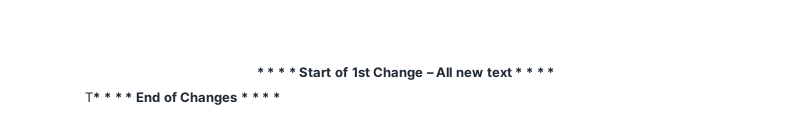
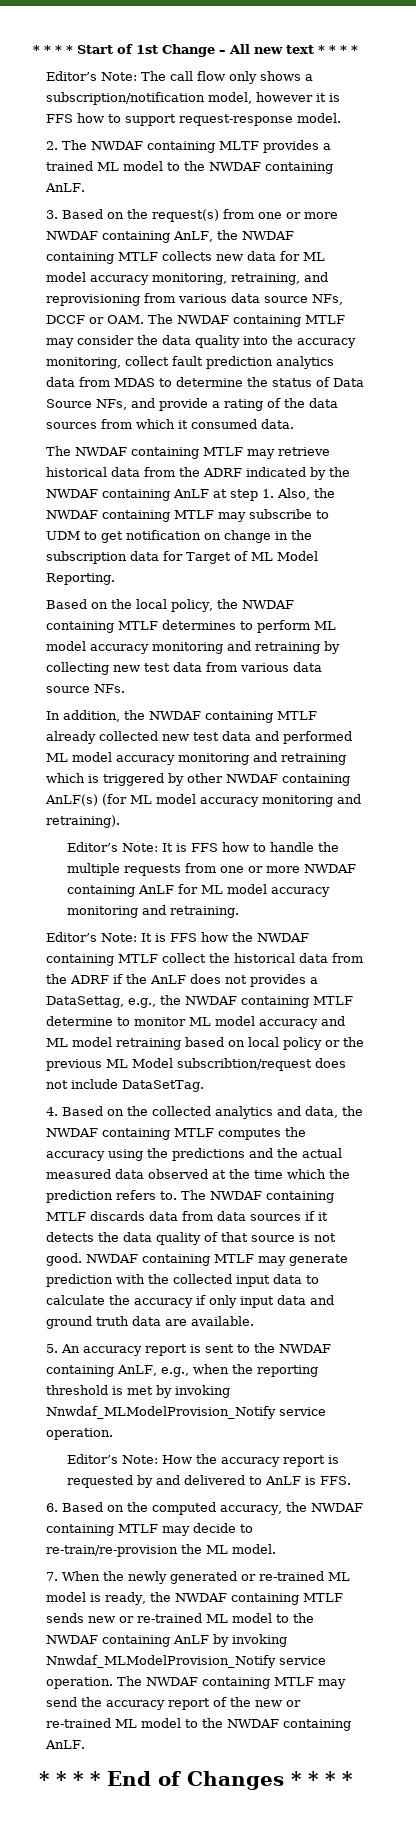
- T* * * * End of Changes * * * *
+ Editor’s Note: The call flow only shows a subscription/notification model, however it is FFS how to support request-response model.
+ 2. The NWDAF containing MLTF provides a trained ML model to the NWDAF containing AnLF.
+ 3. Based on the request(s) from one or more NWDAF containing AnLF, the NWDAF containing MTLF collects new data for ML model accuracy monitoring, retraining, and reprovisioning from various data source NFs, DCCF or OAM. The NWDAF containing MTLF may consider the data quality into the accuracy monitoring, collect fault prediction analytics data from MDAS to determine the status of Data Source NFs, and provide a rating of the data sources from which it consumed data.
+ The NWDAF containing MTLF may retrieve historical data from the ADRF indicated by the NWDAF containing AnLF at step 1. Also, the NWDAF containing MTLF may subscribe to UDM to get notification on change in the subscription data for Target of ML Model Reporting.
+ Based on the local policy, the NWDAF containing MTLF determines to perform ML model accuracy monitoring and retraining by collecting new test data from various data source NFs.
+ In addition, the NWDAF containing MTLF already collected new test data and performed ML model accuracy monitoring and retraining which is triggered by other NWDAF containing AnLF(s) (for ML model accuracy monitoring and retraining).
+ Editor’s Note: It is FFS how to handle the multiple requests from one or more NWDAF containing AnLF for ML model accuracy monitoring and retraining.
+ Editor’s Note: It is FFS how the NWDAF containing MTLF collect the historical data from the ADRF if the AnLF does not provides a DataSettag, e.g., the NWDAF containing MTLF determine to monitor ML model accuracy and ML model retraining based on local policy or the previous ML Model subscribtion/request does not include DataSetTag.
+ 4. Based on the collected analytics and data, the NWDAF containing MTLF computes the accuracy using the predictions and the actual measured data observed at the time which the prediction refers to. The NWDAF containing MTLF discards data from data sources if it detects the data quality of that source is not good. NWDAF containing MTLF may generate prediction with the collected input data to calculate the accuracy if only input data and ground truth data are available.
+ 5. An accuracy report is sent to the NWDAF containing AnLF, e.g., when the reporting threshold is met by invoking Nnwdaf_MLModelProvision_Notify service operation.
+ Editor’s Note: How the accuracy report is requested by and delivered to AnLF is FFS.
+ 6. Based on the computed accuracy, the NWDAF containing MTLF may decide to re-train/re-provision the ML model.
+ 7. When the newly generated or re-trained ML model is ready, the NWDAF containing MTLF sends new or re-trained ML model to the NWDAF containing AnLF by invoking Nnwdaf_MLModelProvision_Notify service operation. The NWDAF containing MTLF may send the accuracy report of the new or re-trained ML model to the NWDAF containing AnLF.
+ * * * * End of Changes * * * *

